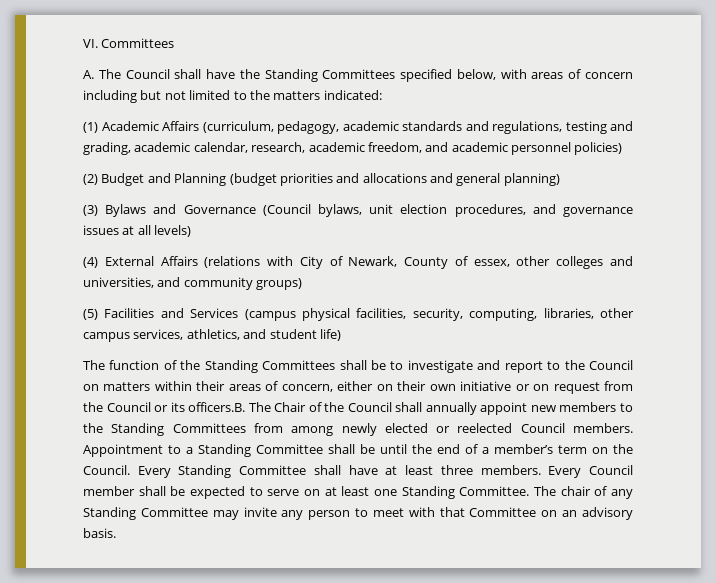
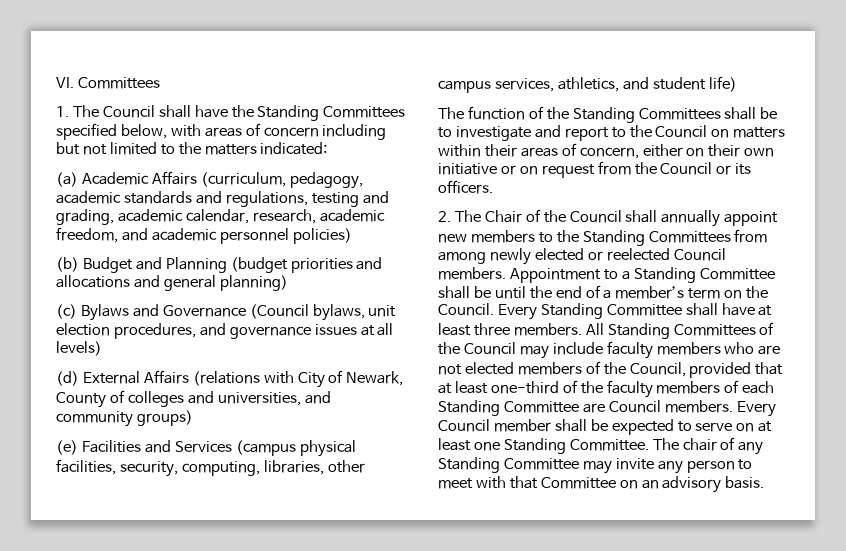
- A. The Council shall have the Standing Committees specified below, with areas of concern including but not limited to the matters indicated:
+ 1. The Council shall have the Standing Committees specified below, with areas of concern including but not limited to the matters indicated:
- (1) Academic Affairs (curriculum, pedagogy, academic standards and regulations, testing and grading, academic calendar, research, academic freedom, and academic personnel policies)
+ (a) Academic Affairs (curriculum, pedagogy, academic standards and regulations, testing and grading, academic calendar, research, academic freedom, and academic personnel policies)
- (2) Budget and Planning (budget priorities and allocations and general planning)
+ (b) Budget and Planning (budget priorities and allocations and general planning)
- (3) Bylaws and Governance (Council bylaws, unit election procedures, and governance issues at all levels)
+ (c) Bylaws and Governance (Council bylaws, unit election procedures, and governance issues at all levels)
- (4) External Affairs (relations with City of Newark, County of essex, other colleges and universities, and community groups)
+ (d) External Affairs (relations with City of Newark, County of colleges and universities, and community groups)
- (5) Facilities and Services (campus physical facilities, security, computing, libraries, other campus services, athletics, and student life)
+ (e) Facilities and Services (campus physical facilities, security, computing, libraries, other campus services, athletics, and student life)
- The function of the Standing Committees shall be to investigate and report to the Council on matters within their areas of concern, either on their own initiative or on request from the Council or its officers.B. The Chair of the Council shall annually appoint new members to the Standing Committees from among newly elected or reelected Council members.
+ The function of the Standing Committees shall be to investigate and report to the Council on matters within their areas of concern, either on their own initiative or on request from the Council or its officers.
+ 2. The Chair of the Council shall annually appoint new members to the Standing Committees from among newly elected or reelected Council members.
+ All Standing Committees of the Council may include faculty members who are not elected members of the Council, provided that at least one-third of the faculty members of each Standing Committee are Council members.

